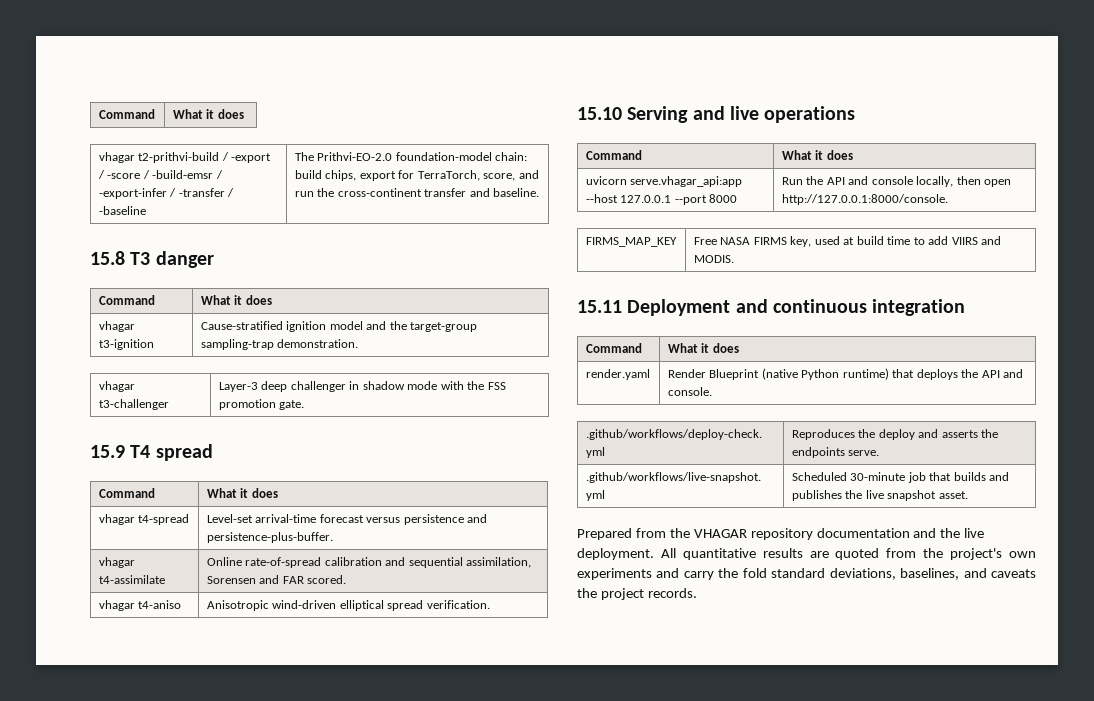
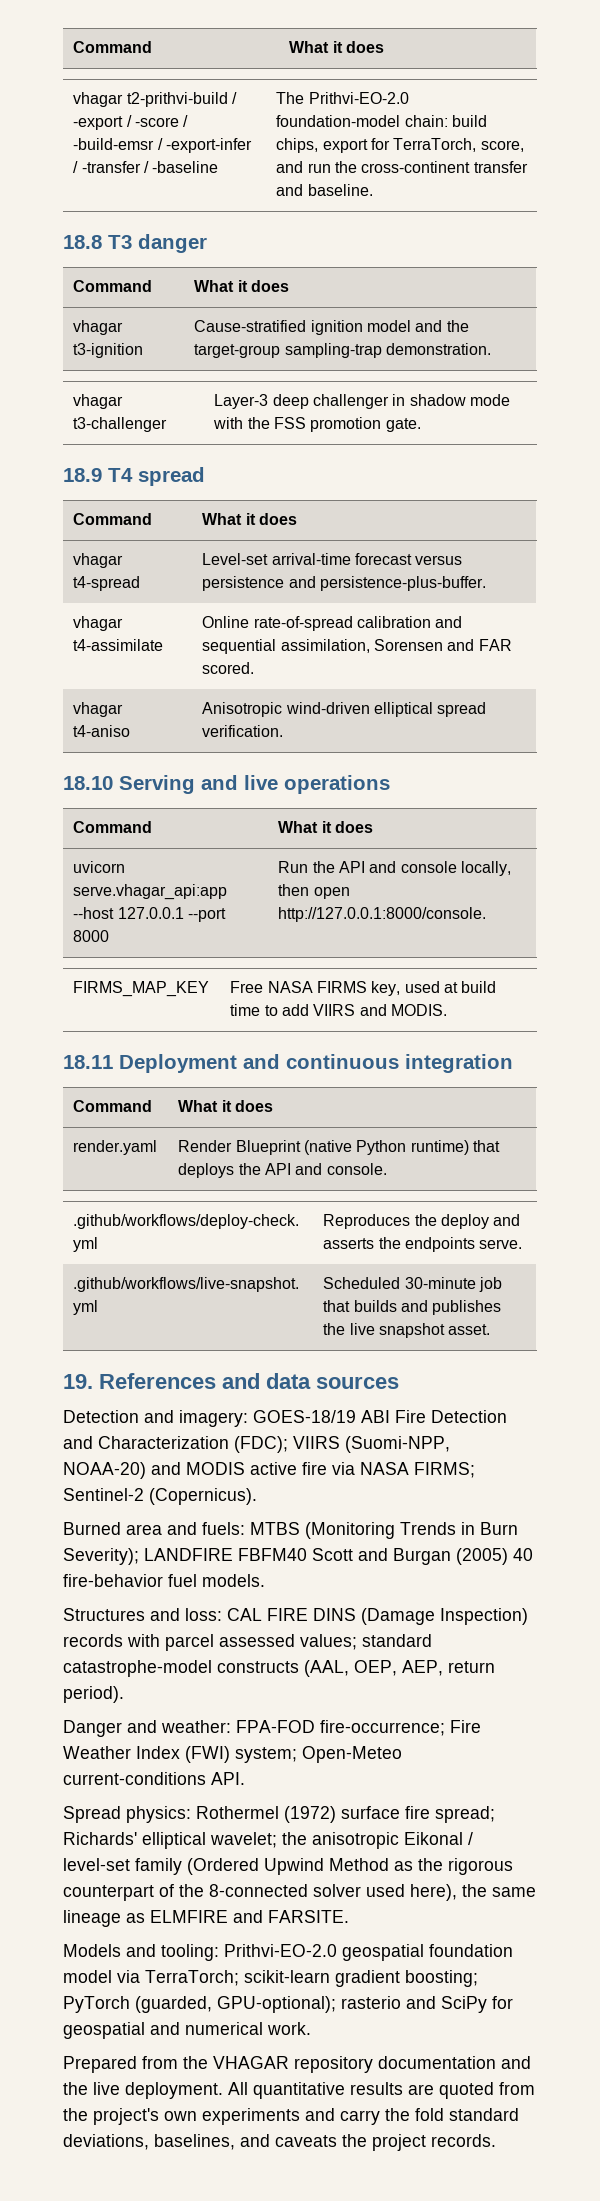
- 15.8 T3 danger
+ 18.8 T3 danger
- 15.9 T4 spread
+ 18.9 T4 spread
- 15.10 Serving and live operations
+ 18.10 Serving and live operations
- 15.11 Deployment and continuous integration
+ 18.11 Deployment and continuous integration
+ 19. References and data sources
+ Detection and imagery: GOES-18/19 ABI Fire Detection and Characterization (FDC); VIIRS (Suomi-NPP, NOAA-20) and MODIS active fire via NASA FIRMS; Sentinel-2 (Copernicus).
+ Burned area and fuels: MTBS (Monitoring Trends in Burn Severity); LANDFIRE FBFM40 Scott and Burgan (2005) 40 fire-behavior fuel models.
+ Structures and loss: CAL FIRE DINS (Damage Inspection) records with parcel assessed values; standard catastrophe-model constructs (AAL, OEP, AEP, return period).
+ Danger and weather: FPA-FOD fire-occurrence; Fire Weather Index (FWI) system; Open-Meteo current-conditions API.
+ Spread physics: Rothermel (1972) surface fire spread; Richards' elliptical wavelet; the anisotropic Eikonal / level-set family (Ordered Upwind Method as the rigorous counterpart of the 8-connected solver used here), the same lineage as ELMFIRE and FARSITE.
+ Models and tooling: Prithvi-EO-2.0 geospatial foundation model via TerraTorch; scikit-learn gradient boosting; PyTorch (guarded, GPU-optional); rasterio and SciPy for geospatial and numerical work.

